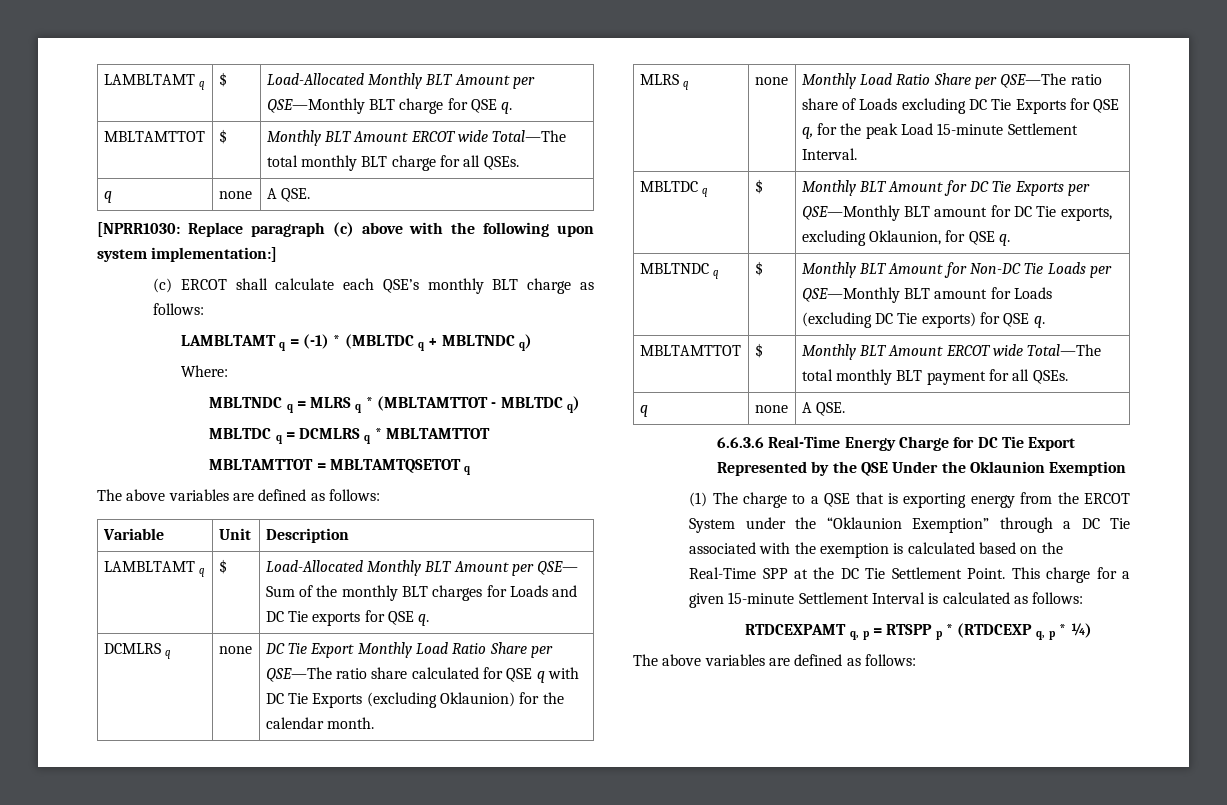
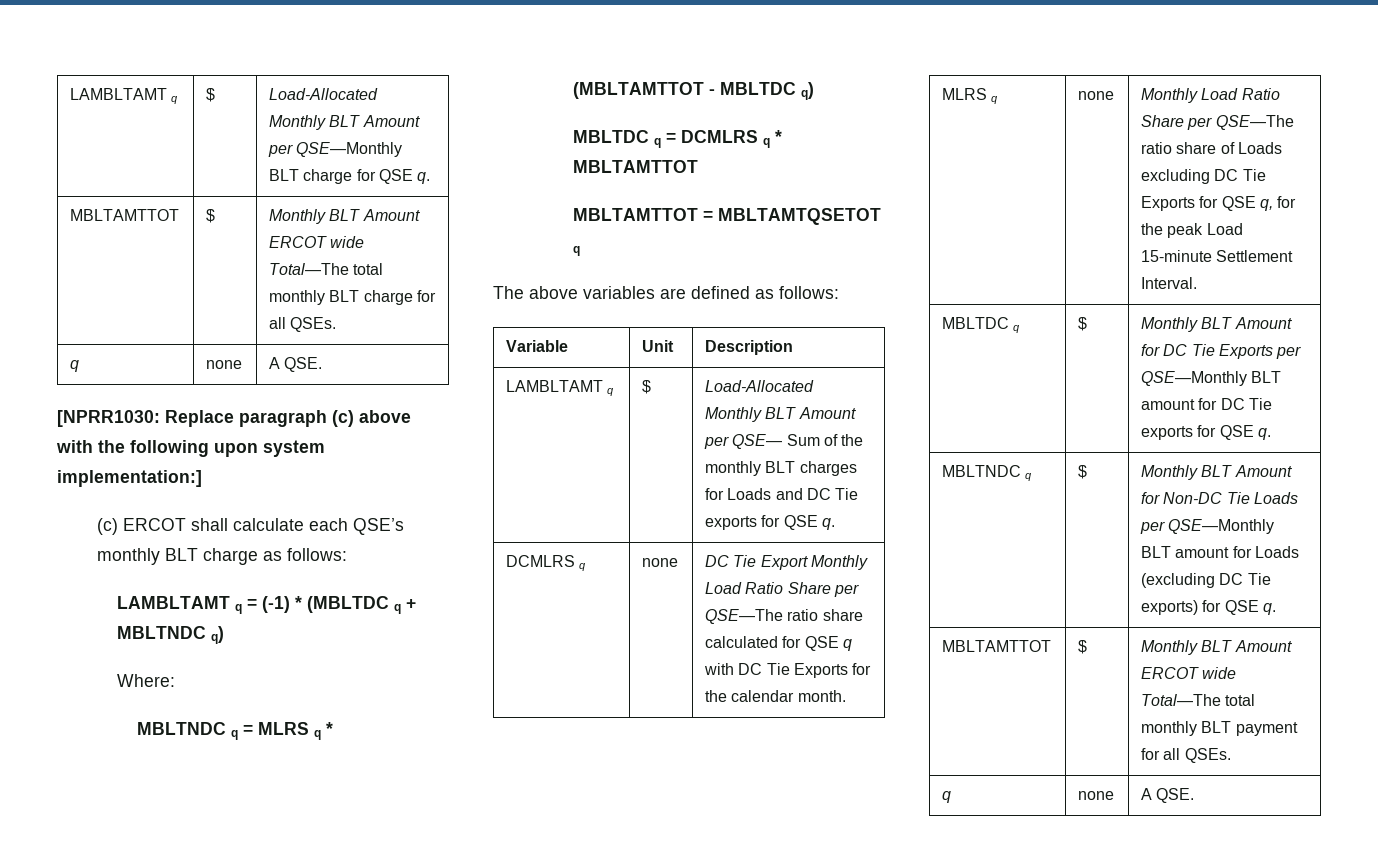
- DCMLRS q | none | DC Tie Export Monthly Load Ratio Share per QSE—The ratio share calculated for QSE q with DC Tie Exports (excluding Oklaunion) for the calendar month.
+ DCMLRS q | none | DC Tie Export Monthly Load Ratio Share per QSE—The ratio share calculated for QSE q with DC Tie Exports for the calendar month.
- MBLTDC q | $ | Monthly BLT Amount for DC Tie Exports per QSE—Monthly BLT amount for DC Tie exports, excluding Oklaunion, for QSE q.
+ MBLTDC q | $ | Monthly BLT Amount for DC Tie Exports per QSE—Monthly BLT amount for DC Tie exports for QSE q.
- 6.6.3.6 Real-Time Energy Charge for DC Tie Export Represented by the QSE Under the Oklaunion Exemption
- (1) The charge to a QSE that is exporting energy from the ERCOT System under the “Oklaunion Exemption” through a DC Tie associated with the exemption is calculated based on the Real-Time SPP at the DC Tie Settlement Point. This charge for a given 15-minute Settlement Interval is calculated as follows:
- RTDCEXPAMT q, p = RTSPP p * (RTDCEXP q, p * ¼)
- The above variables are defined as follows:

